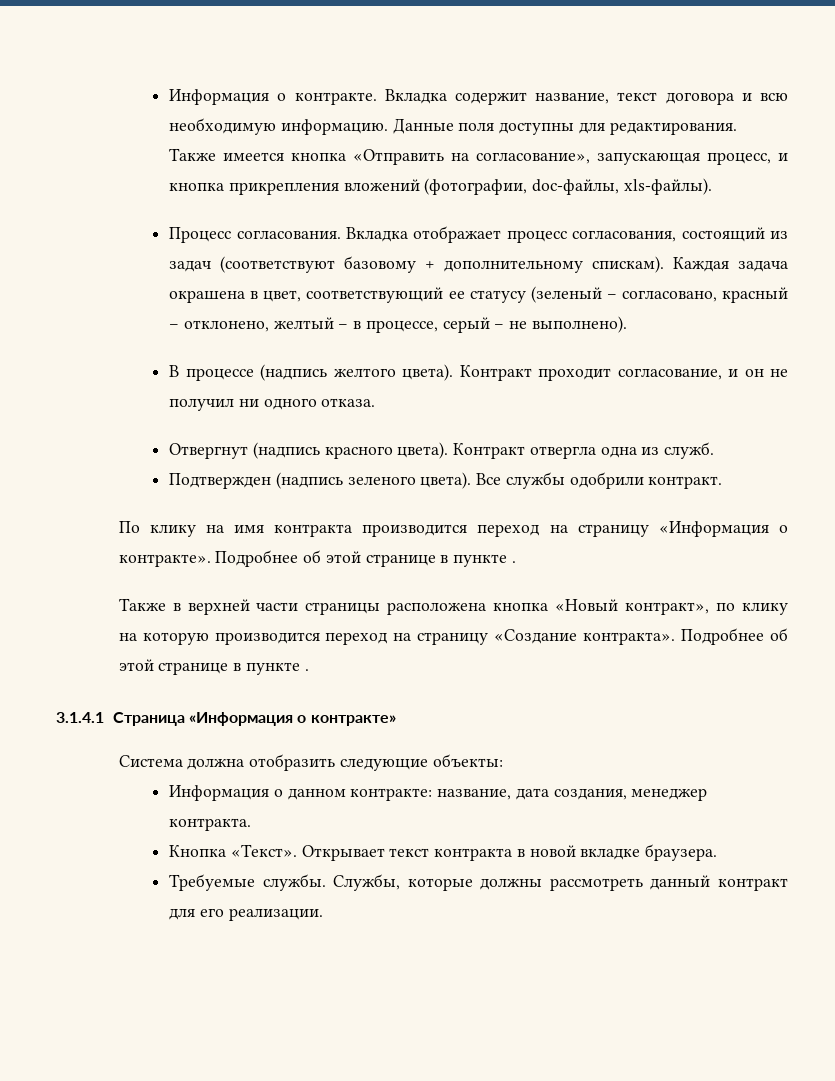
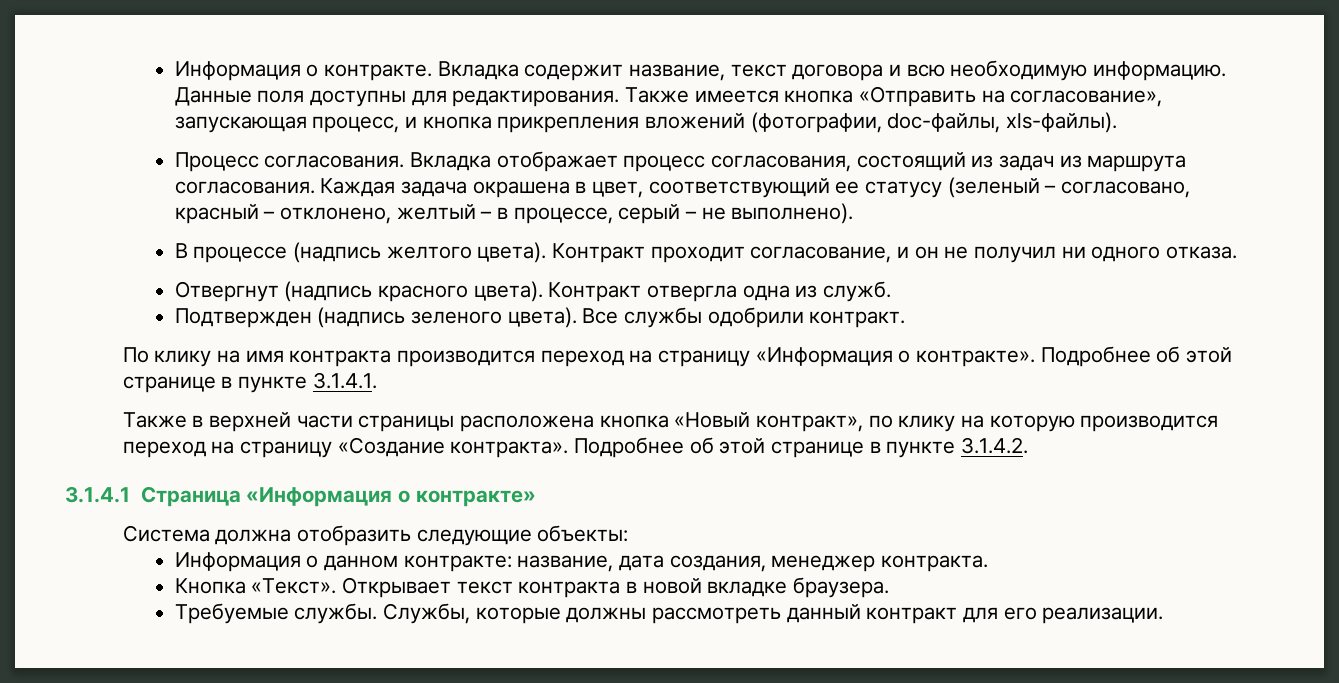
- Вкладка отображает процесс согласования, состоящий из задач (соответствуют базовому + дополнительному спискам).
+ Вкладка отображает процесс согласования, состоящий из задач из маршрута согласования.
- По клику на имя контракта производится переход на страницу «Информация о контракте». Подробнее об этой странице в пункте .
+ По клику на имя контракта производится переход на страницу «Информация о контракте». Подробнее об этой странице в пункте 3.1.4.1.
- Также в верхней части страницы расположена кнопка «Новый контракт», по клику на которую производится переход на страницу «Создание контракта». Подробнее об этой странице в пункте .
+ Также в верхней части страницы расположена кнопка «Новый контракт», по клику на которую производится переход на страницу «Создание контракта». Подробнее об этой странице в пункте 3.1.4.2.

